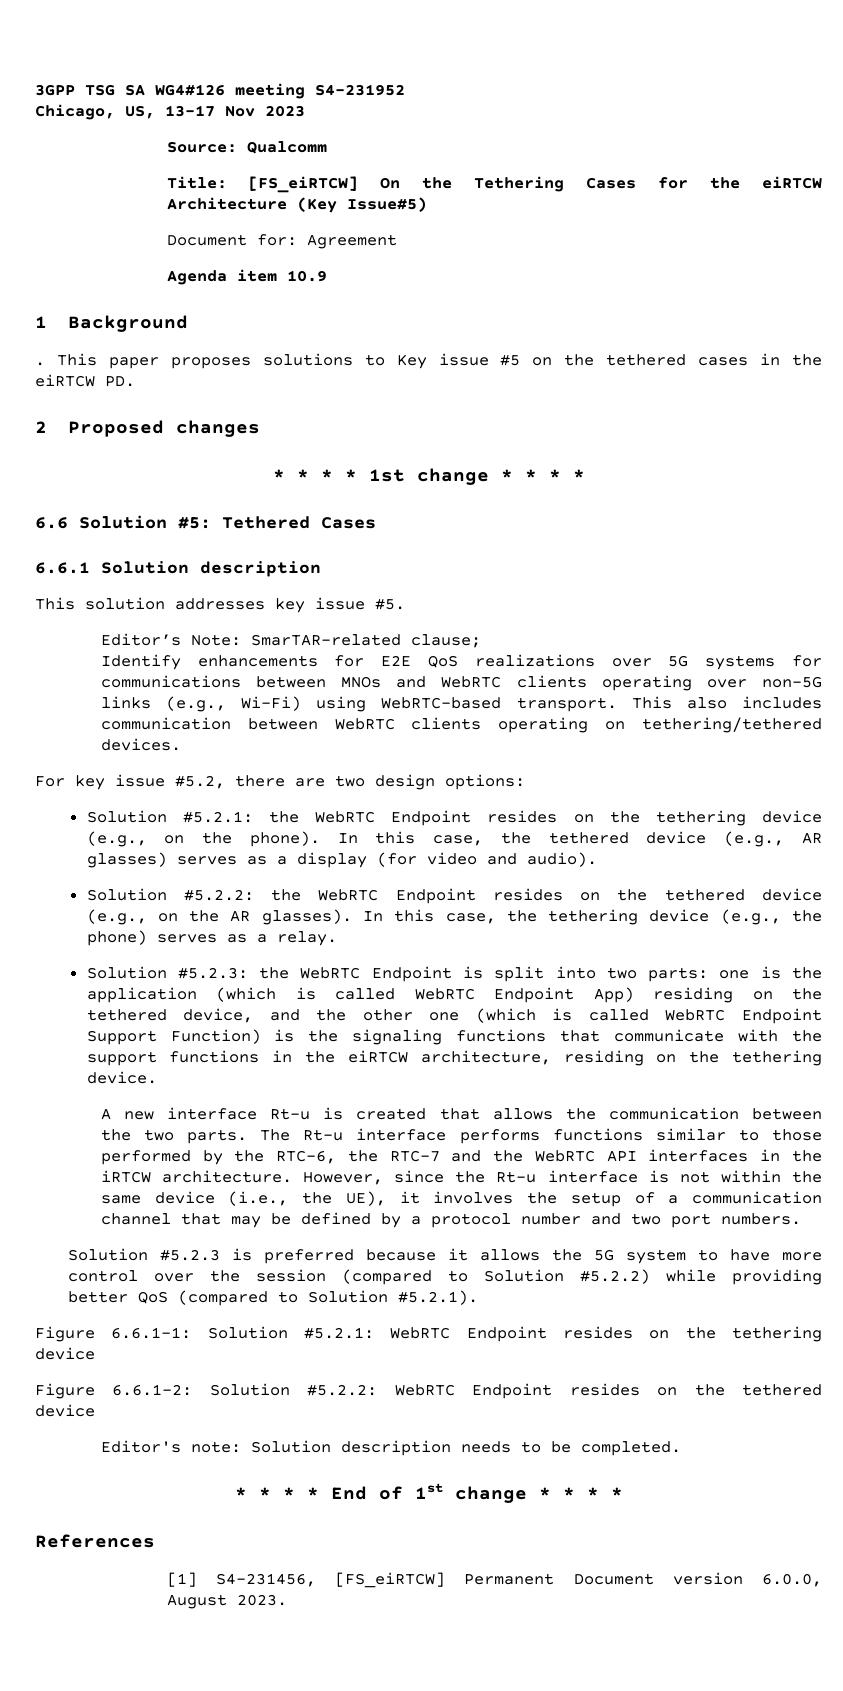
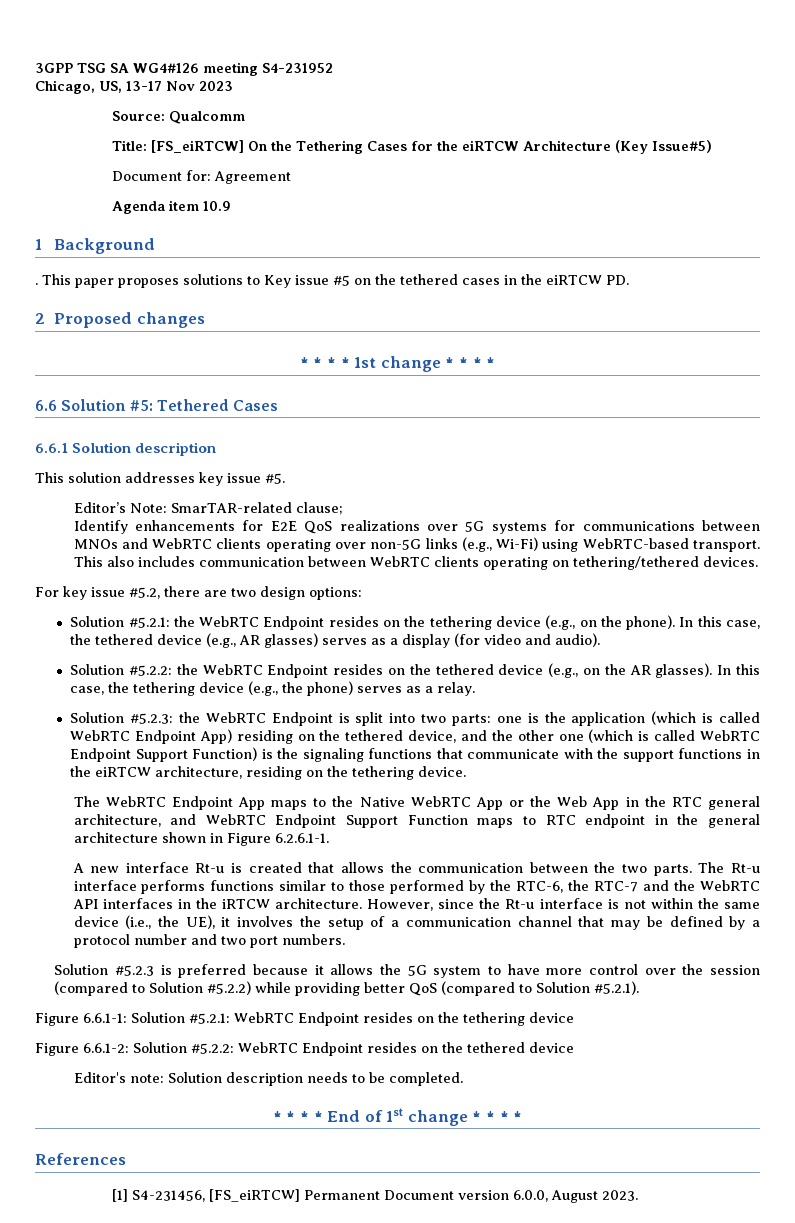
+ The WebRTC Endpoint App maps to the Native WebRTC App or the Web App in the RTC general architecture, and WebRTC Endpoint Support Function maps to RTC endpoint in the general architecture shown in Figure 6.2.6.1-1.

